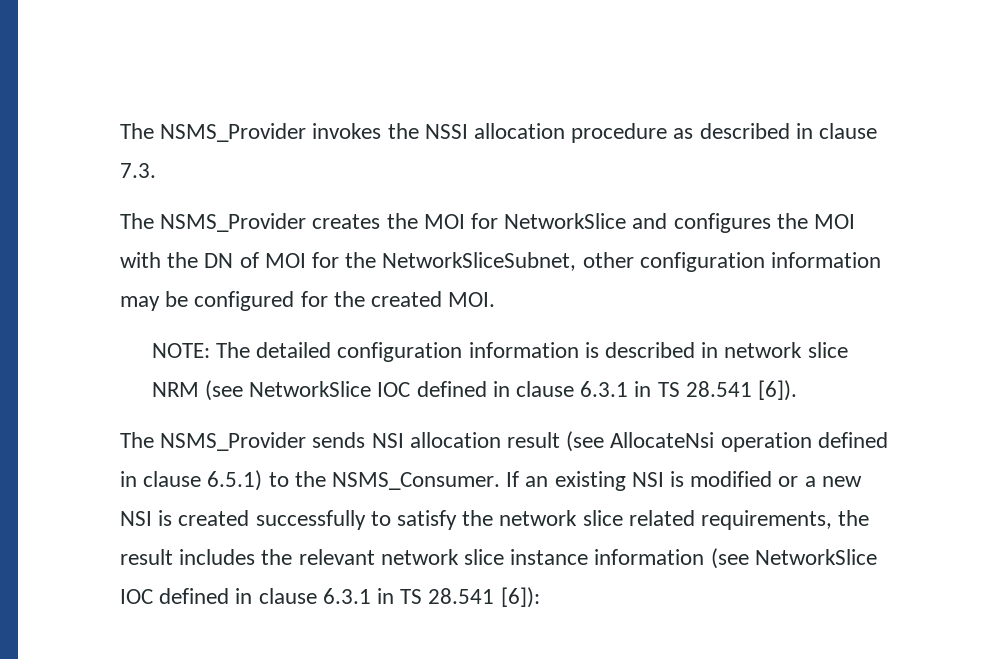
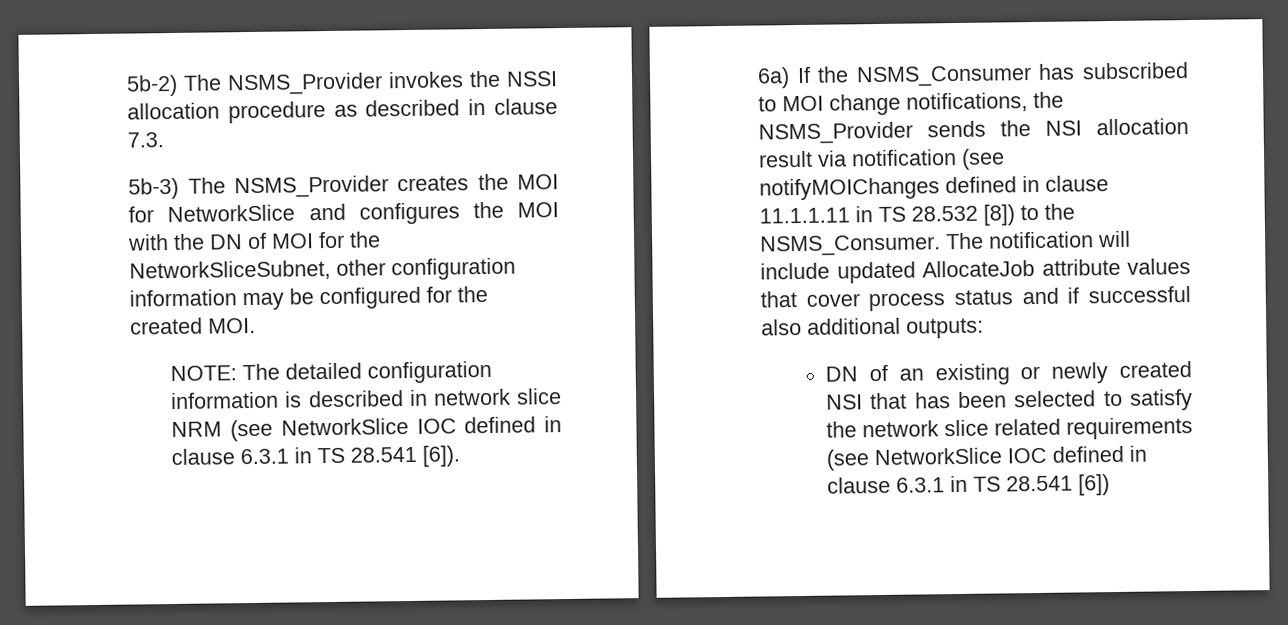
- The NSMS_Provider invokes the NSSI allocation procedure as described in clause 7.3.
+ 5b-2) The NSMS_Provider invokes the NSSI allocation procedure as described in clause 7.3.
- The NSMS_Provider creates the MOI for NetworkSlice and configures the MOI with the DN of MOI for the NetworkSliceSubnet, other configuration information may be configured for the created MOI.
+ 5b-3) The NSMS_Provider creates the MOI for NetworkSlice and configures the MOI with the DN of MOI for the NetworkSliceSubnet, other configuration information may be configured for the created MOI.
- The NSMS_Provider sends NSI allocation result (see AllocateNsi operation defined in clause 6.5.1) to the NSMS_Consumer. If an existing NSI is modified or a new NSI is created successfully to satisfy the network slice related requirements, the result includes the relevant network slice instance information (see NetworkSlice IOC defined in clause 6.3.1 in TS 28.541 [6]):
+ 6a) If the NSMS_Consumer has subscribed to MOI change notifications, the NSMS_Provider sends the NSI allocation result via notification (see notifyMOIChanges defined in clause 11.1.1.11 in TS 28.532 [8]) to the NSMS_Consumer. The notification will include updated AllocateJob attribute values that cover process status and if successful also additional outputs:
+ DN of an existing or newly created NSI that has been selected to satisfy the network slice related requirements (see NetworkSlice IOC defined in clause 6.3.1 in TS 28.541 [6])

